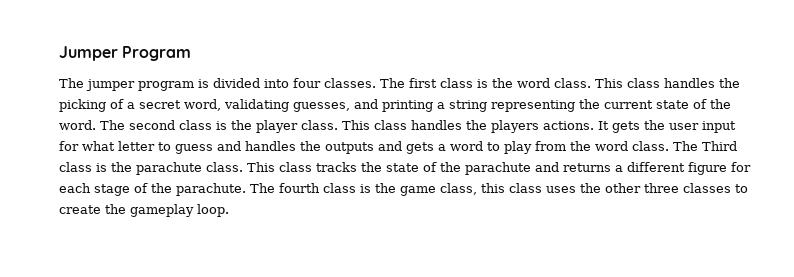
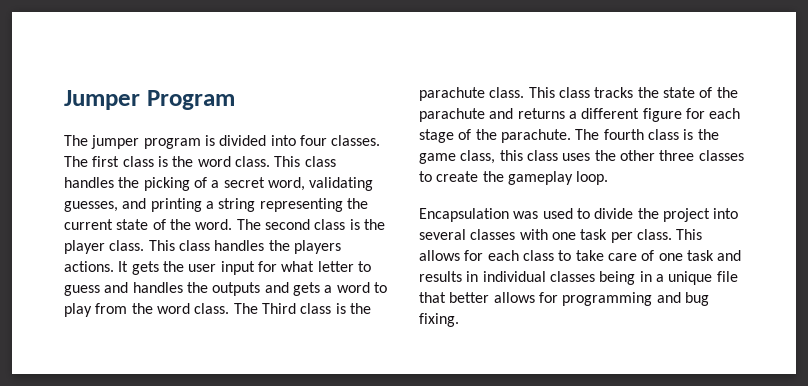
+ Encapsulation was used to divide the project into several classes with one task per class. This allows for each class to take care of one task and results in individual classes being in a unique file that better allows for programming and bug fixing.

